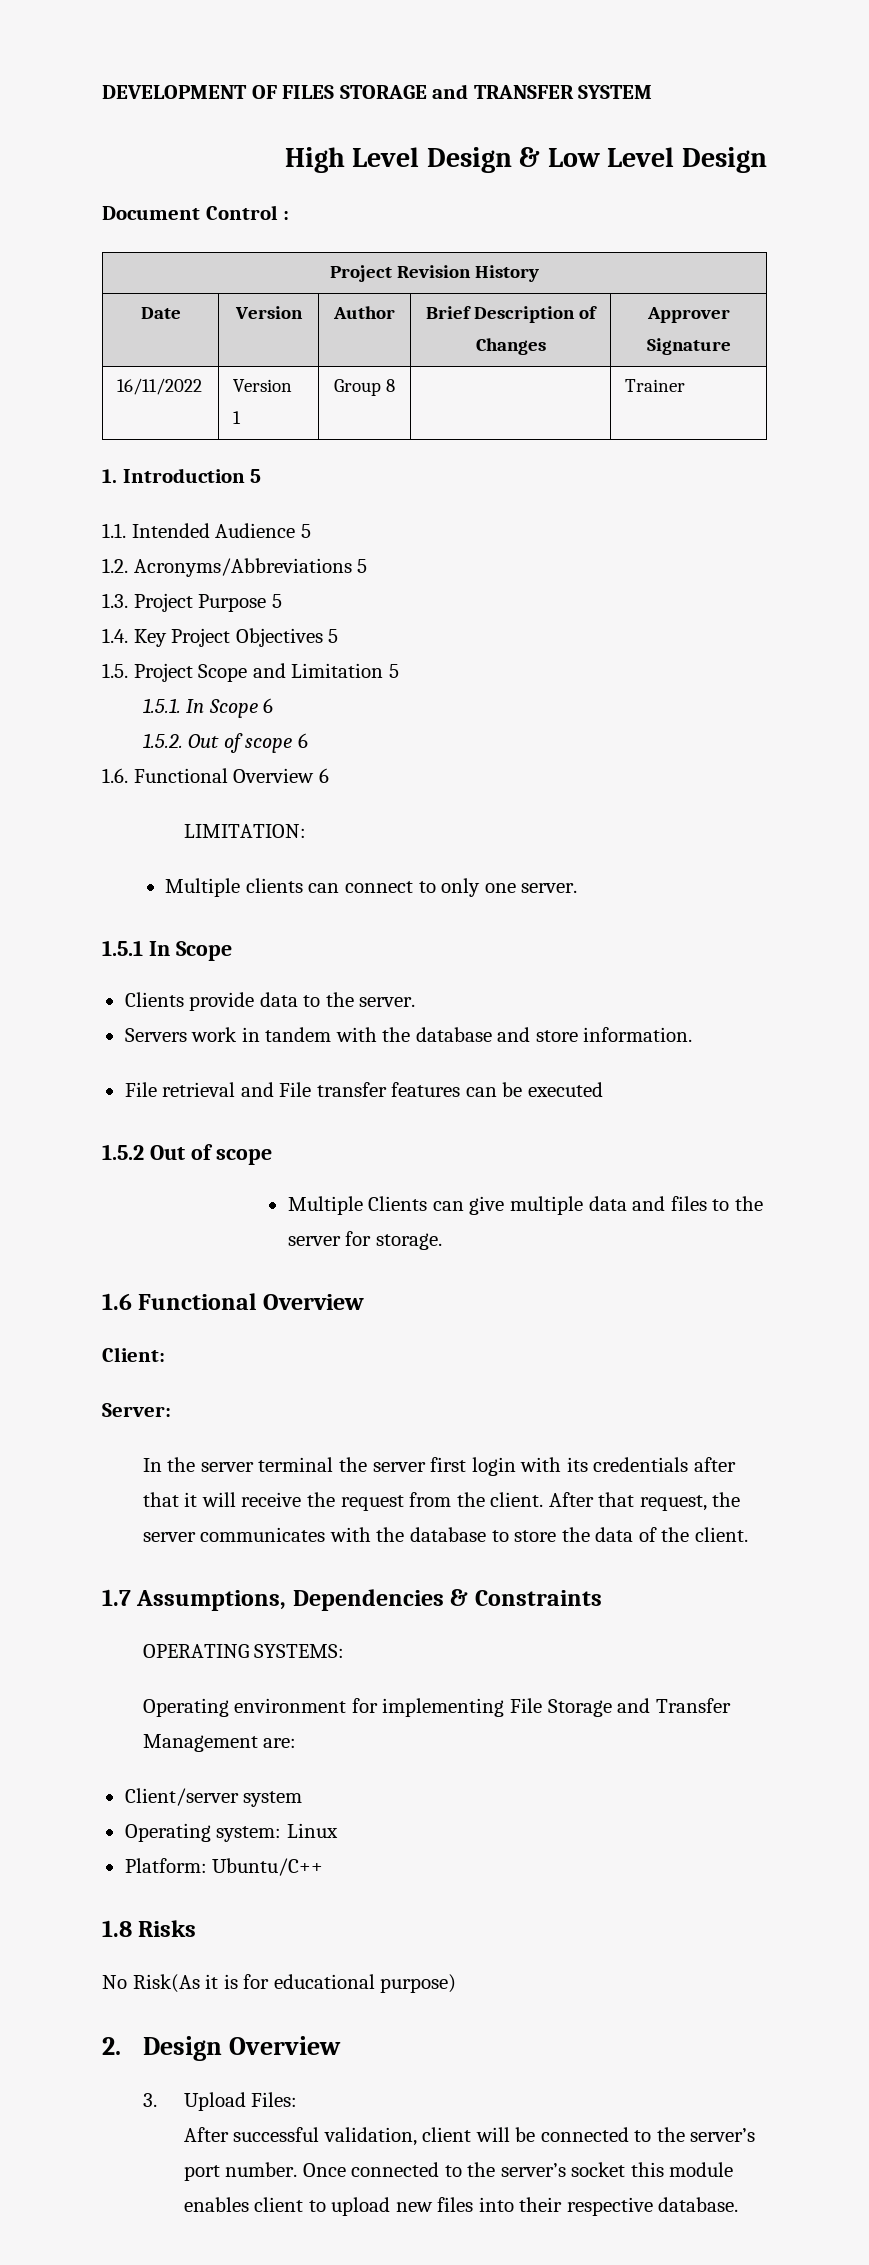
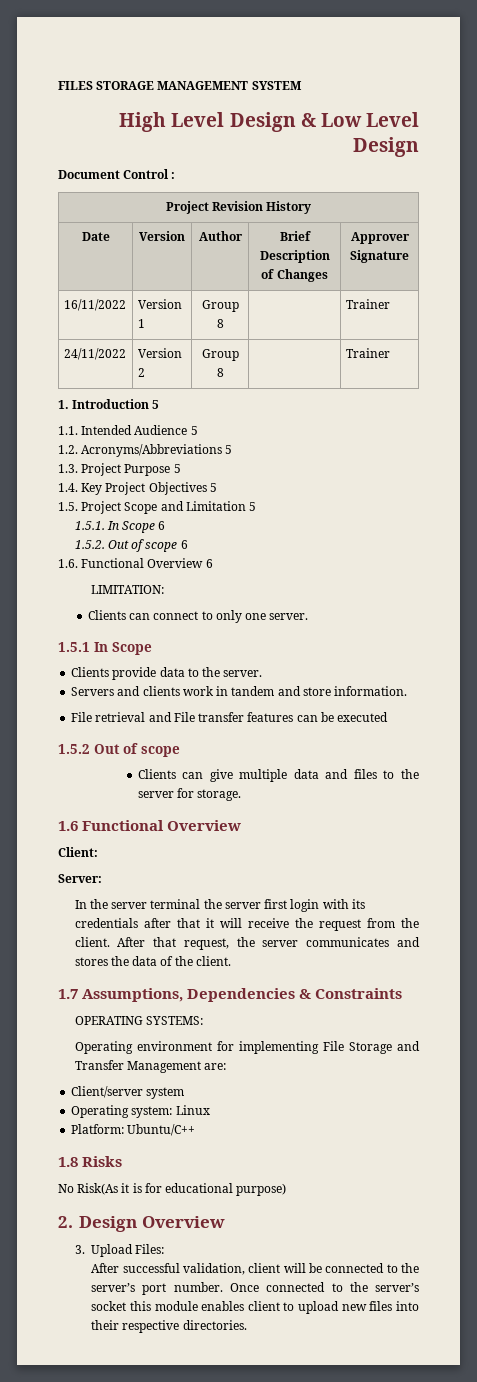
- DEVELOPMENT OF FILES STORAGE and TRANSFER SYSTEM
+ FILES STORAGE MANAGEMENT SYSTEM
+ 24/11/2022 | Version 2 | Group 8 | | Trainer
- Multiple clients can connect to only one server.
+ Clients can connect to only one server.
- Servers work in tandem with the database and store information.
+ Servers and clients work in tandem and store information.
- Multiple Clients can give multiple data and files to the server for storage.
+ Clients can give multiple data and files to the server for storage.
- After that request, the server communicates with the database to store the data of the client.
+ After that request, the server communicates and stores the data of the client.
- Once connected to the server’s socket this module enables client to upload new files into their respective database.
+ Once connected to the server’s socket this module enables client to upload new files into their respective directories.

